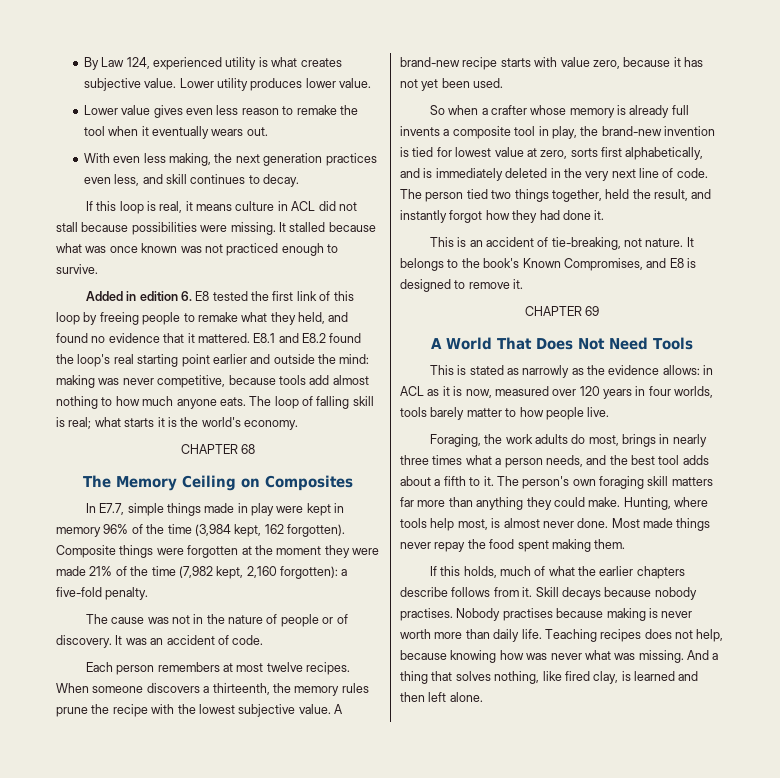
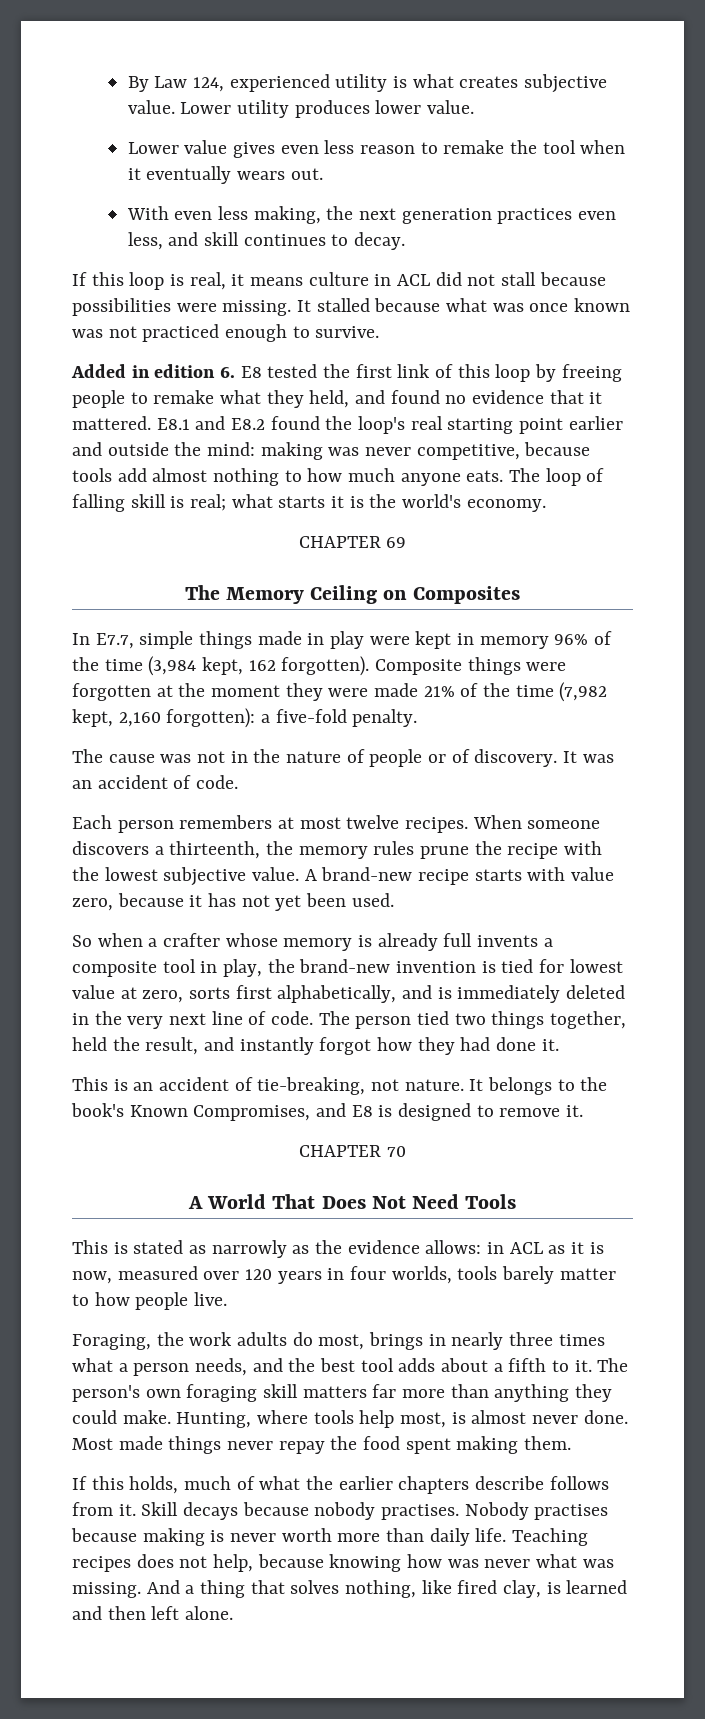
- CHAPTER 68
+ CHAPTER 69
- CHAPTER 69
+ CHAPTER 70

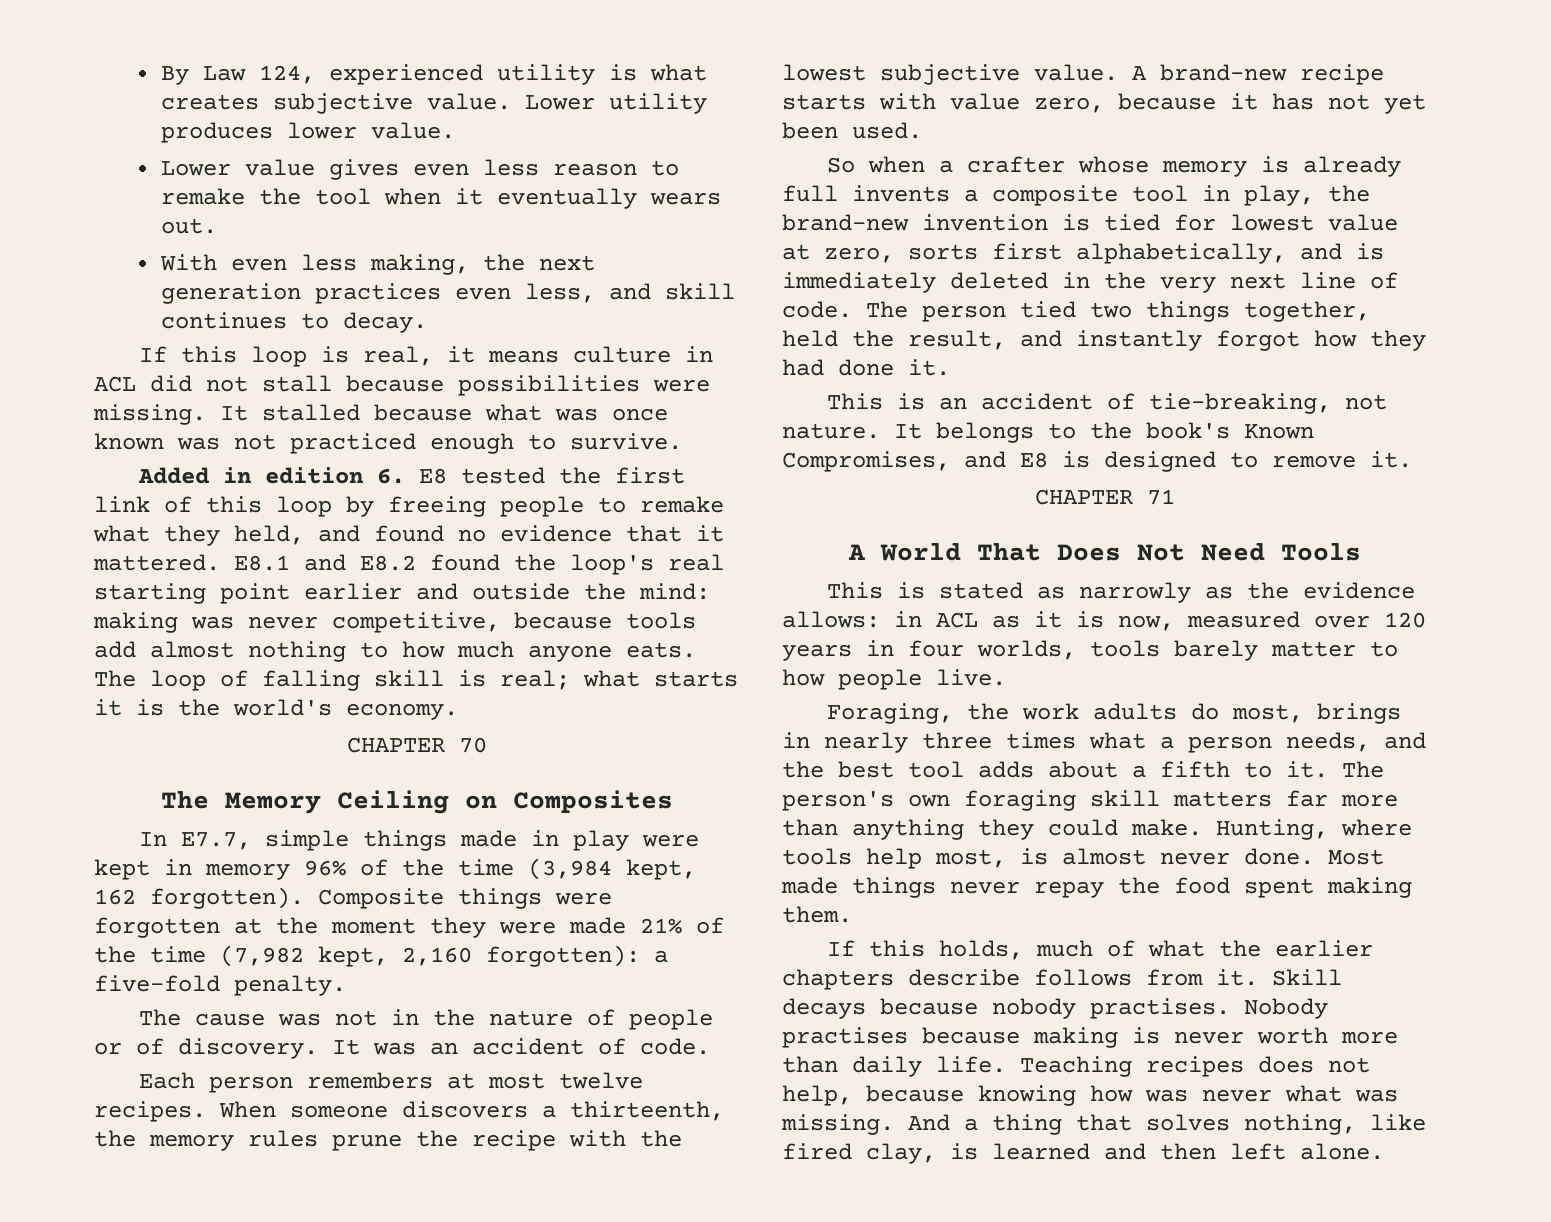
- CHAPTER 69
+ CHAPTER 70
- CHAPTER 70
+ CHAPTER 71

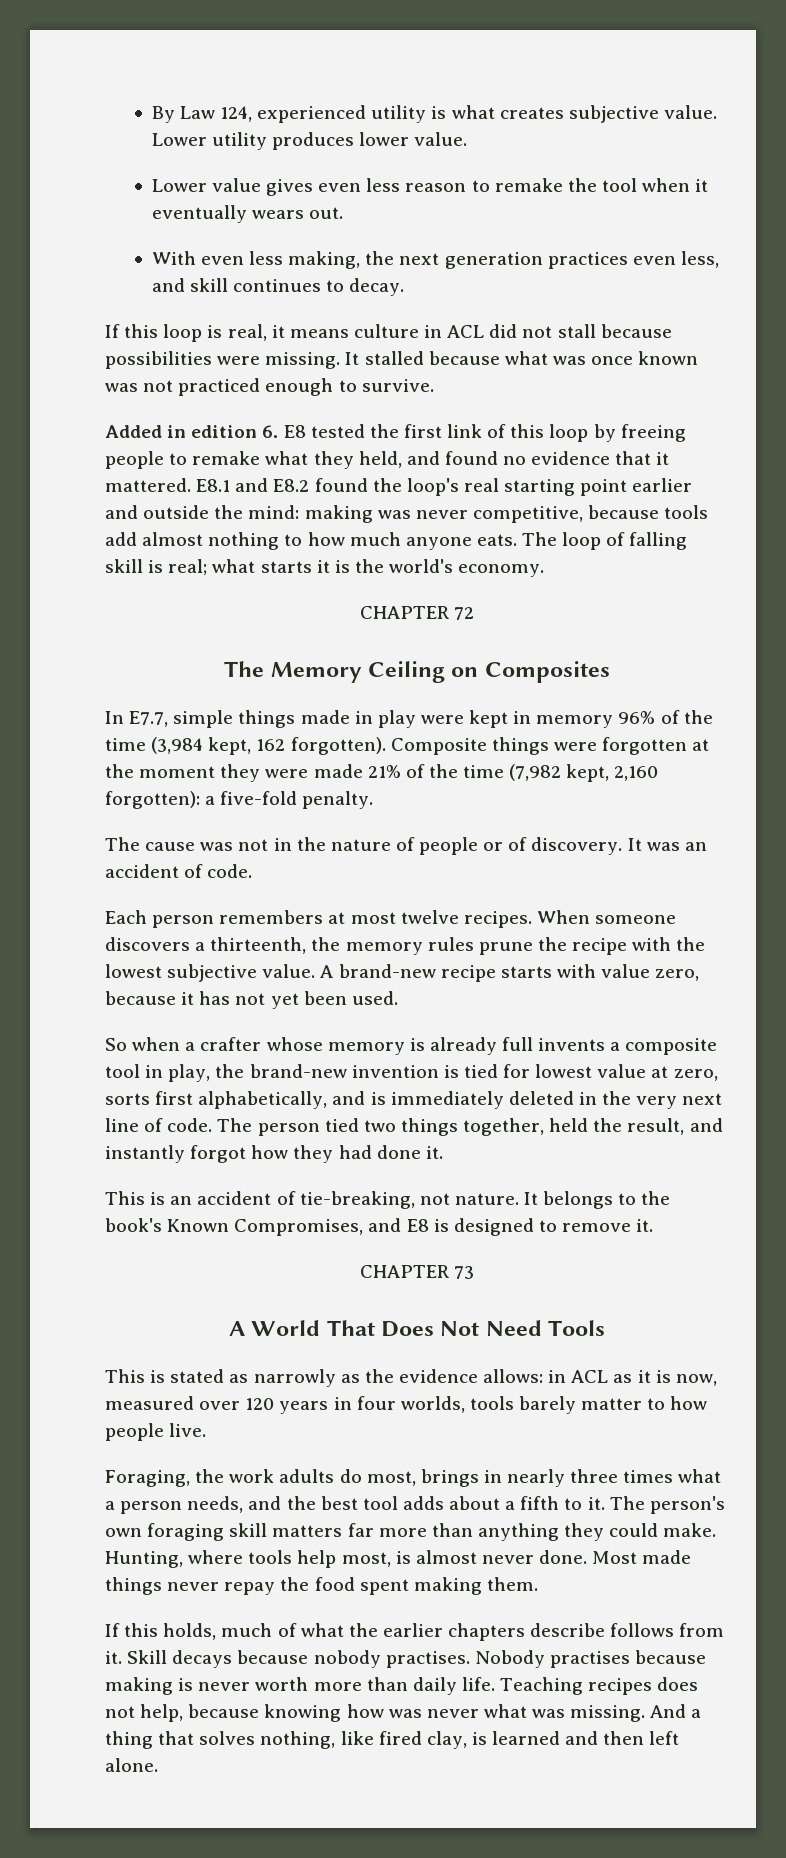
- CHAPTER 70
+ CHAPTER 72
- CHAPTER 71
+ CHAPTER 73

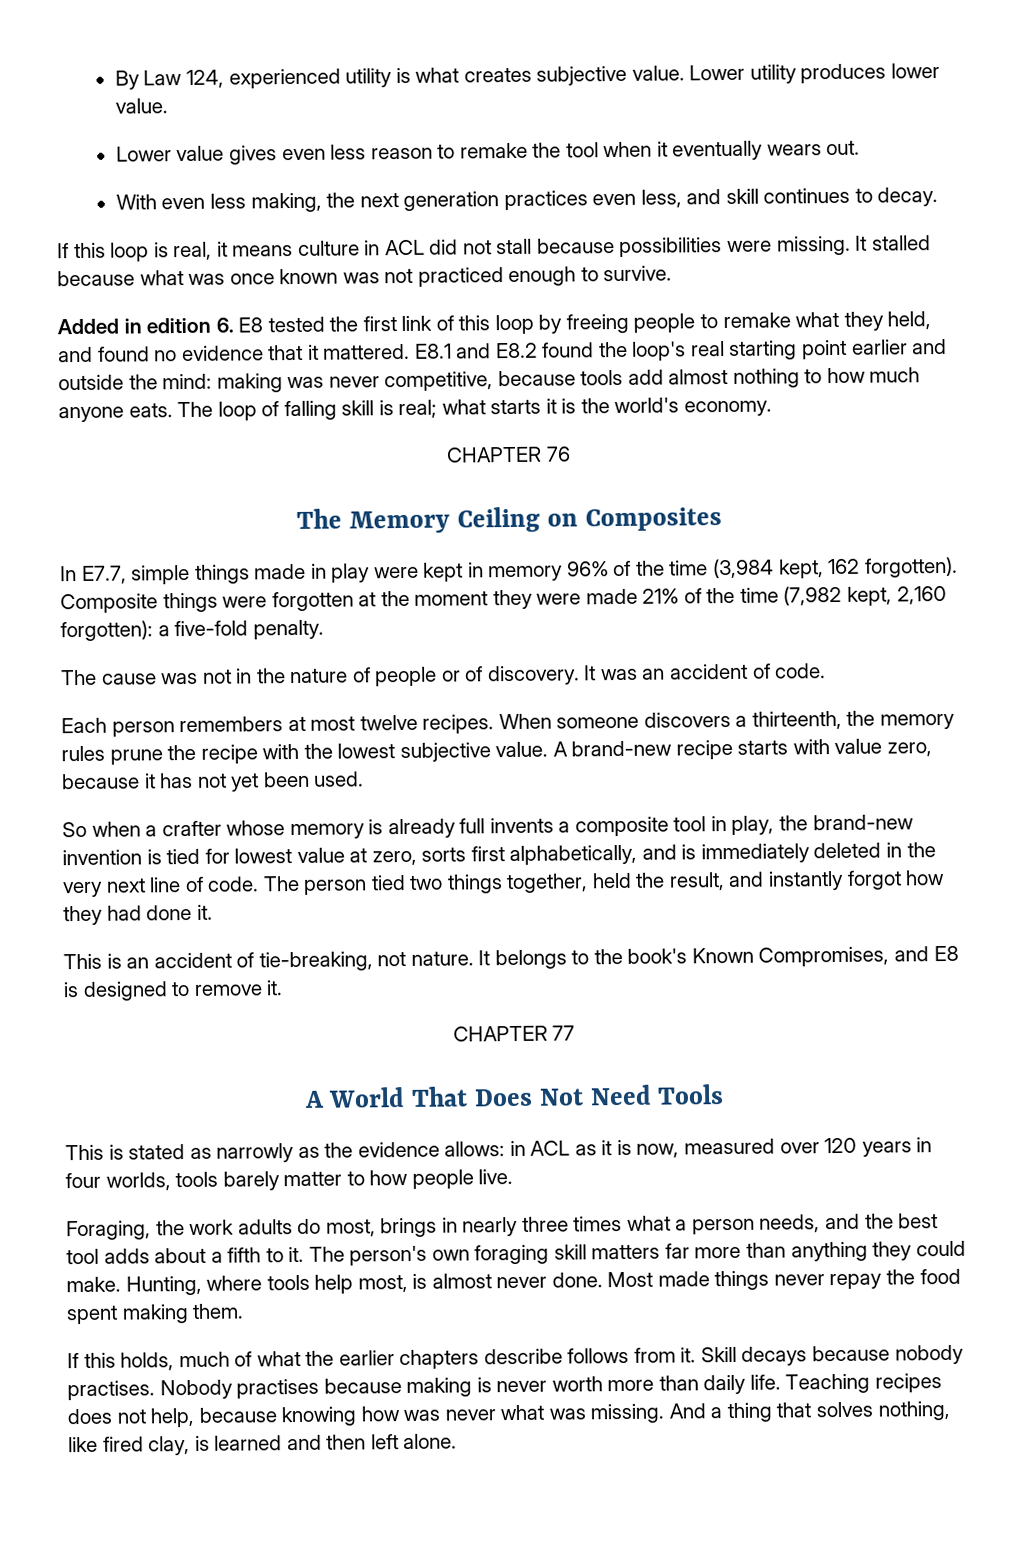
- CHAPTER 72
+ CHAPTER 76
- CHAPTER 73
+ CHAPTER 77

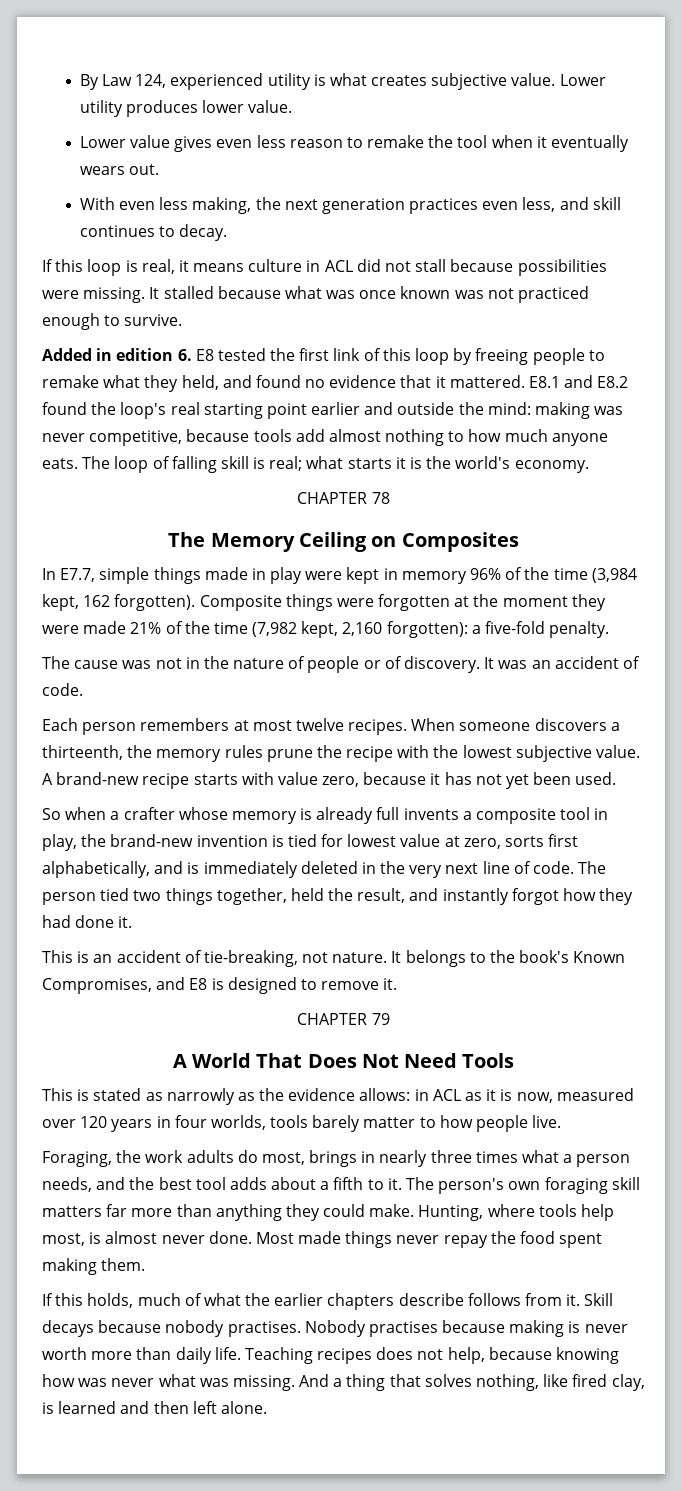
- CHAPTER 76
+ CHAPTER 78
- CHAPTER 77
+ CHAPTER 79

